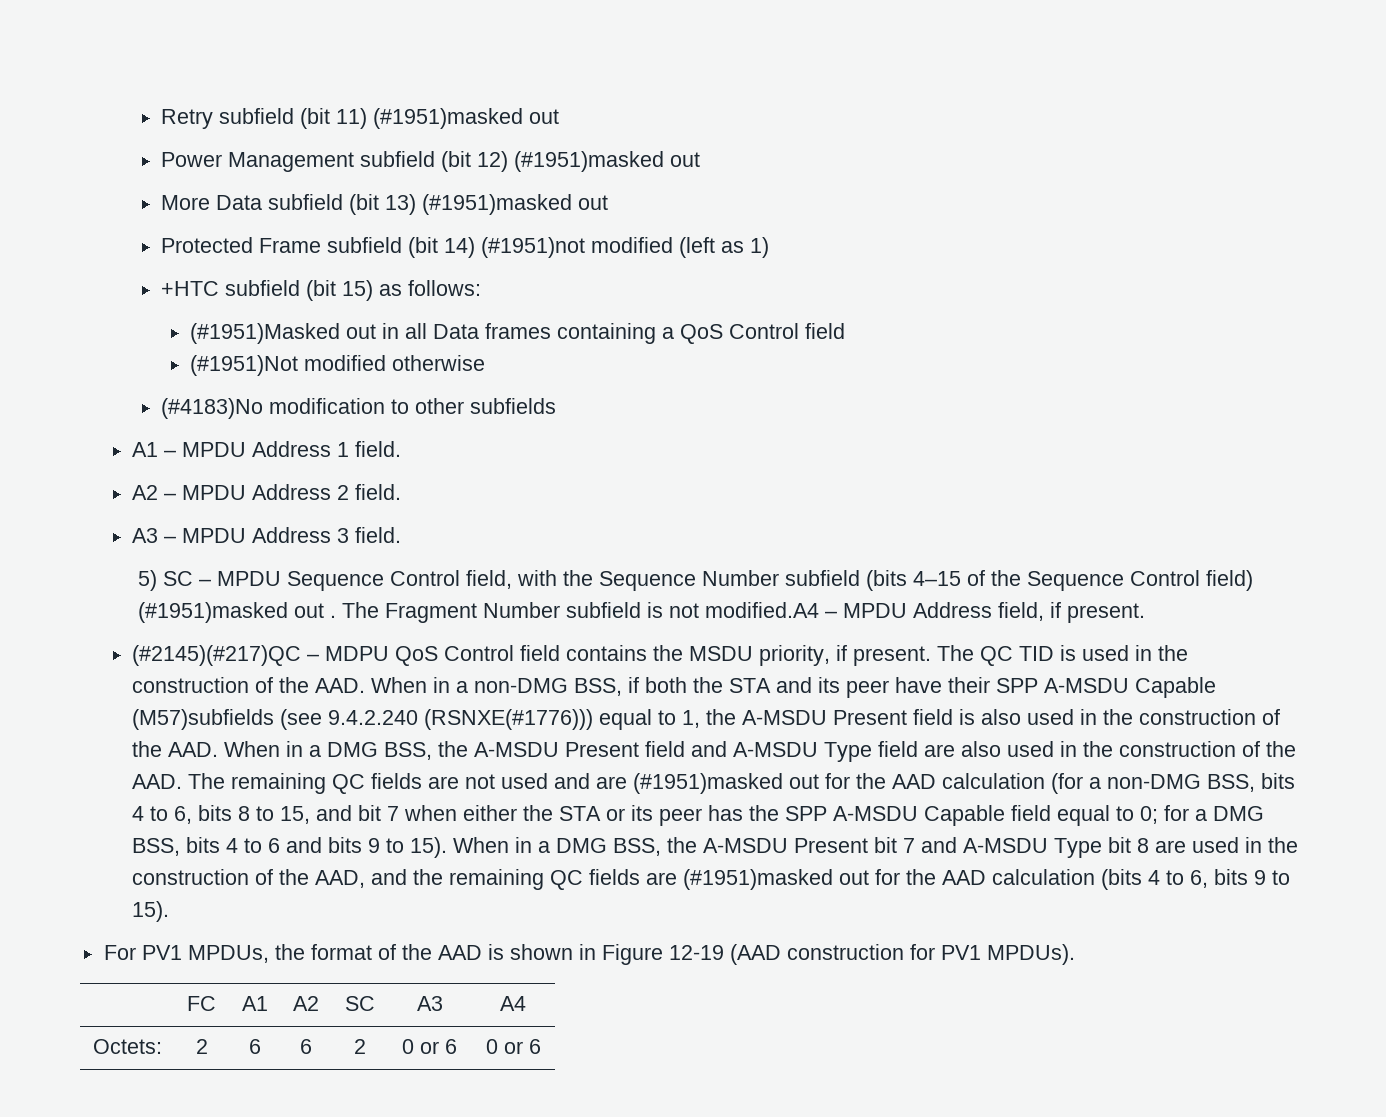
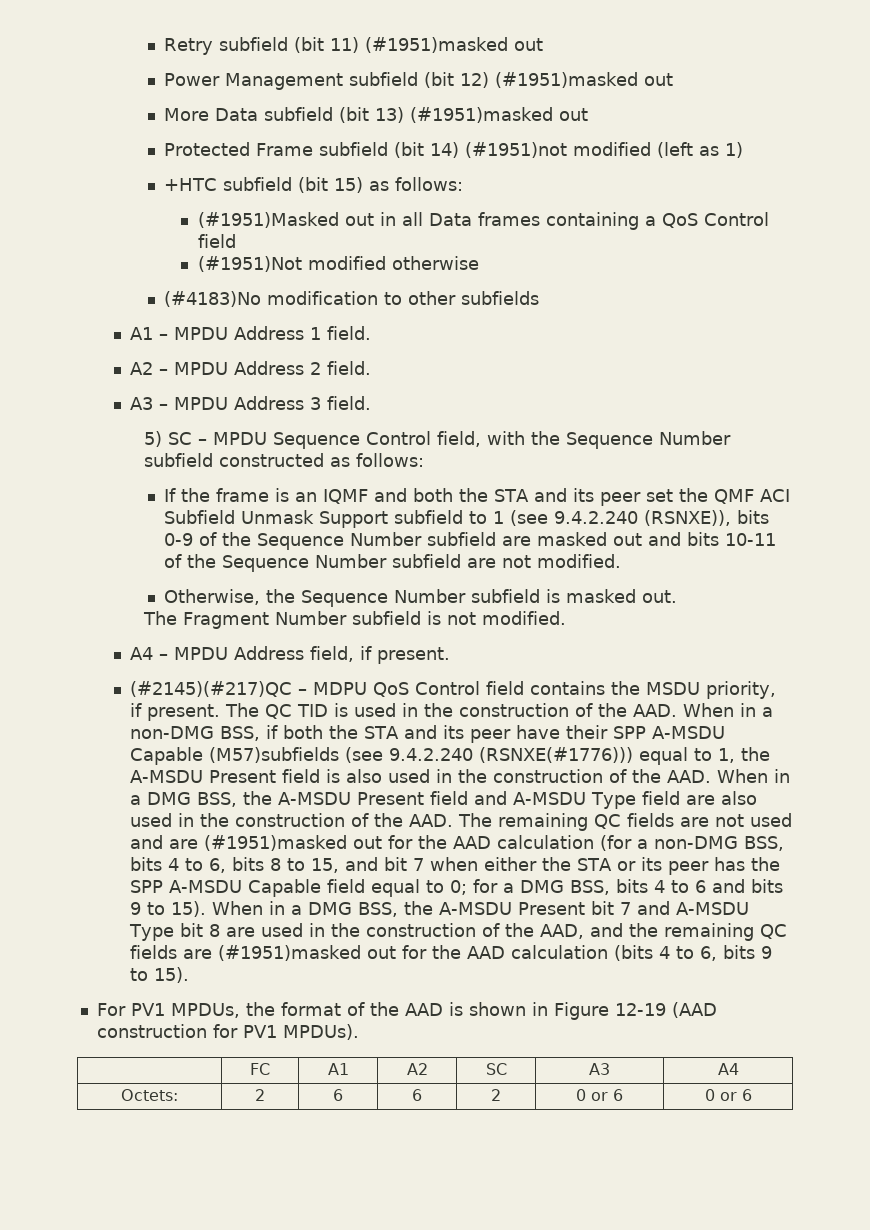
- 5) SC – MPDU Sequence Control field, with the Sequence Number subfield (bits 4–15 of the Sequence Control field) (#1951)masked out . The Fragment Number subfield is not modified.A4 – MPDU Address field, if present.
+ 5) SC – MPDU Sequence Control field, with the Sequence Number subfield constructed as follows:
+ If the frame is an IQMF and both the STA and its peer set the QMF ACI Subfield Unmask Support subfield to 1 (see 9.4.2.240 (RSNXE)), bits 0-9 of the Sequence Number subfield are masked out and bits 10-11 of the Sequence Number subfield are not modified.
+ Otherwise, the Sequence Number subfield is masked out.
+ The Fragment Number subfield is not modified.
+ A4 – MPDU Address field, if present.

